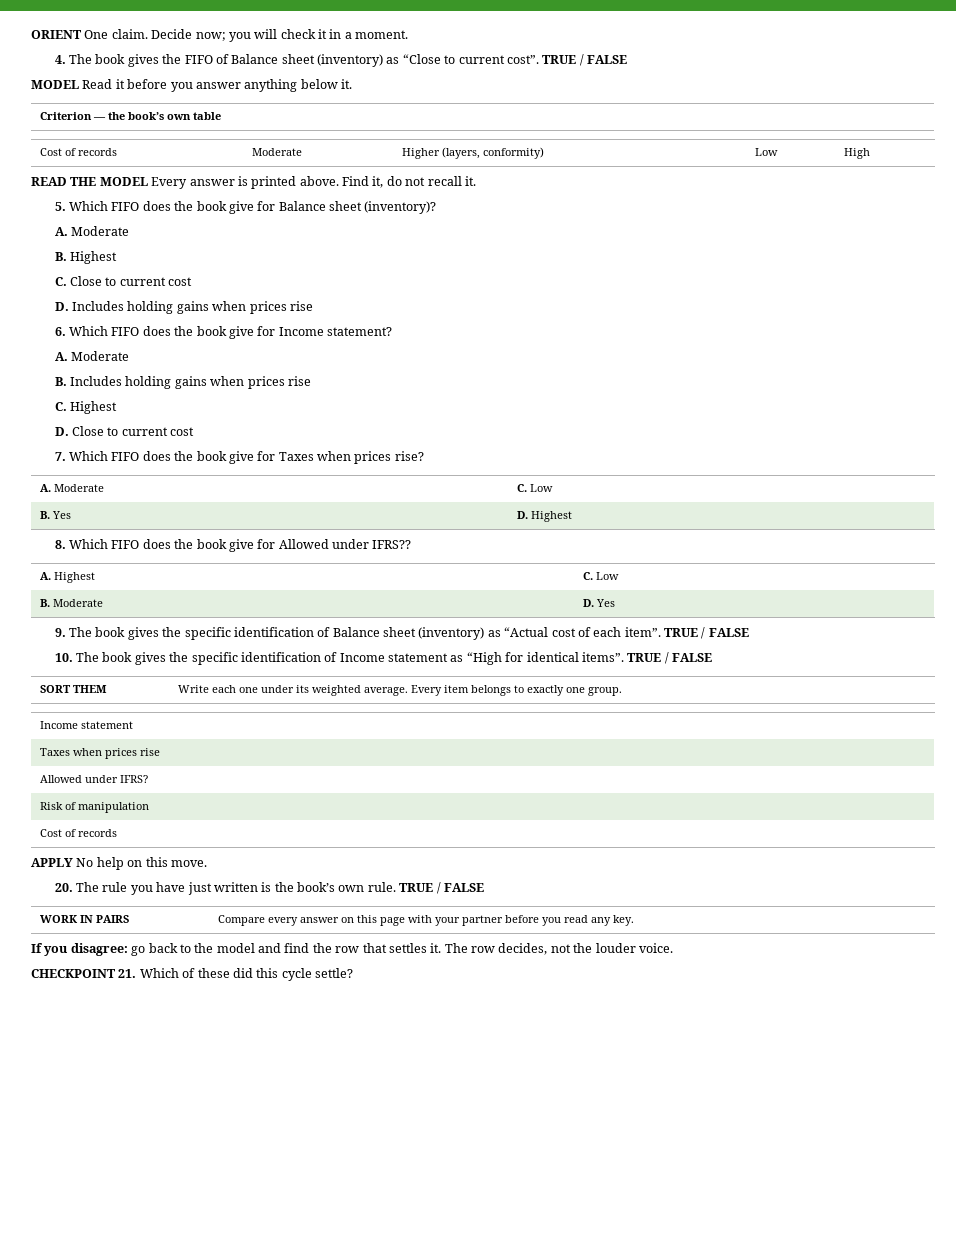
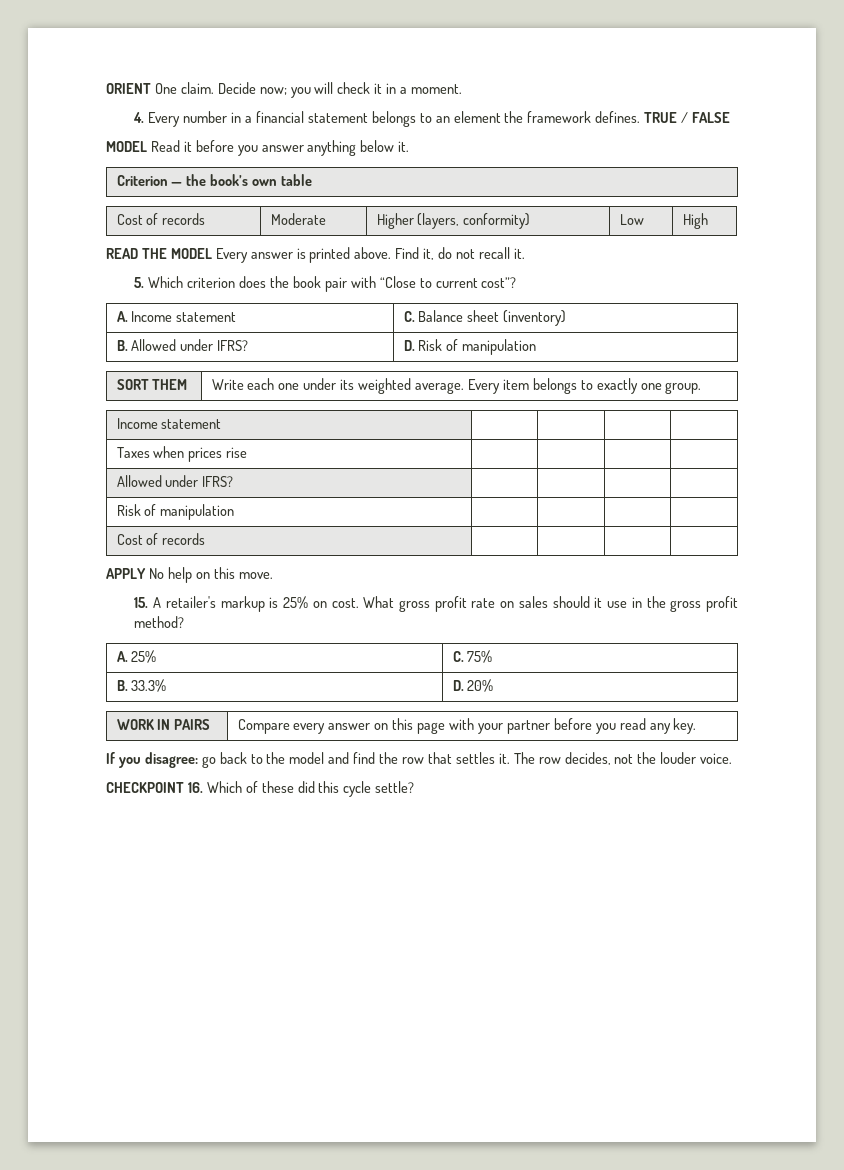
- 4. The book gives the FIFO of Balance sheet (inventory) as “Close to current cost”.
+ 4. Every number in a financial statement belongs to an element the framework defines.
- 5. Which FIFO does the book give for Balance sheet (inventory)?
- A. Moderate
- B. Highest
- C. Close to current cost
- D. Includes holding gains when prices rise
- 6. Which FIFO does the book give for Income statement?
- A. Moderate
- B. Includes holding gains when prices rise
- C. Highest
- D. Close to current cost
- 7. Which FIFO does the book give for Taxes when prices rise?
- A. Moderate | C. Low
- B. Yes | D. Highest
- 8. Which FIFO does the book give for Allowed under IFRS??
- A. Highest | C. Low
- B. Moderate | D. Yes
- 9. The book gives the specific identification of Balance sheet (inventory) as “Actual cost of each item”. TRUE / FALSE
- 10. The book gives the specific identification of Income statement as “High for identical items”. TRUE / FALSE
+ 5. Which criterion does the book pair with “Close to current cost”?
+ A. Income statement | C. Balance sheet (inventory)
+ B. Allowed under IFRS? | D. Risk of manipulation
- 20. The rule you have just written is the book’s own rule. TRUE / FALSE
+ 15. A retailer's markup is 25% on cost. What gross profit rate on sales should it use in the gross profit method?
+ A. 25% | C. 75%
+ B. 33.3% | D. 20%
- CHECKPOINT 21. Which of these did this cycle settle?
+ CHECKPOINT 16. Which of these did this cycle settle?

